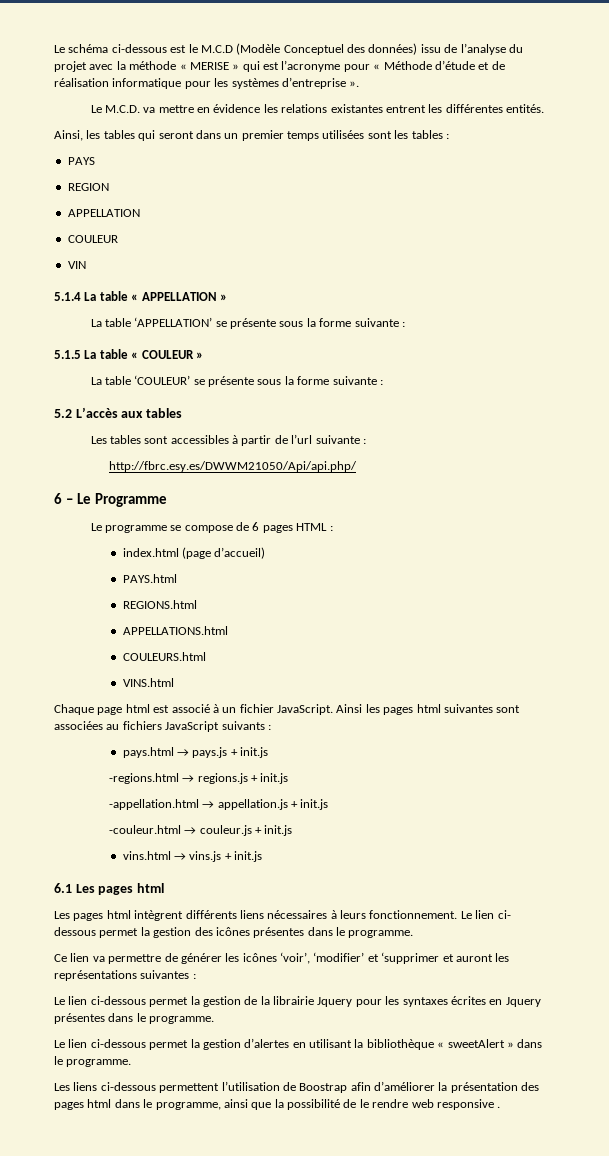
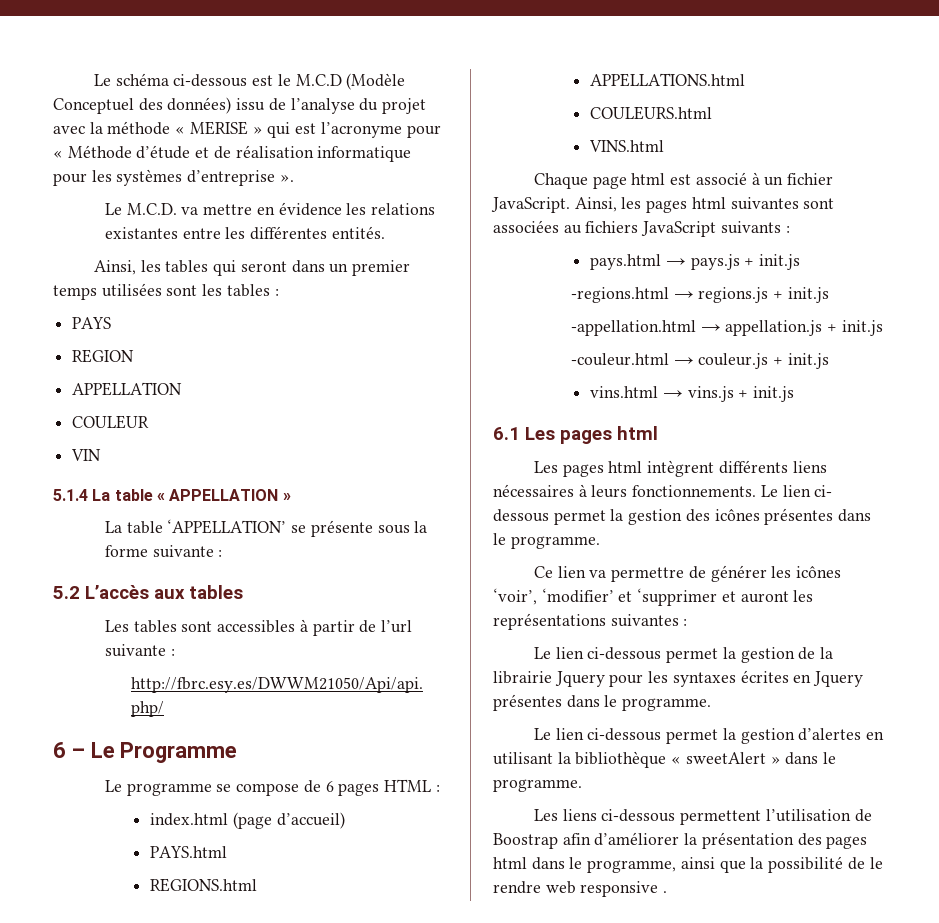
- Le M.C.D. va mettre en évidence les relations existantes entrent les différentes entités.
+ Le M.C.D. va mettre en évidence les relations existantes entre les différentes entités.
- 5.1.5 La table « COULEUR »
- La table ‘COULEUR’ se présente sous la forme suivante :
- Ainsi les pages html suivantes sont associées au fichiers JavaScript suivants :
+ Ainsi, les pages html suivantes sont associées au fichiers JavaScript suivants :
- Les pages html intègrent différents liens nécessaires à leurs fonctionnement.
+ Les pages html intègrent différents liens nécessaires à leurs fonctionnements.

